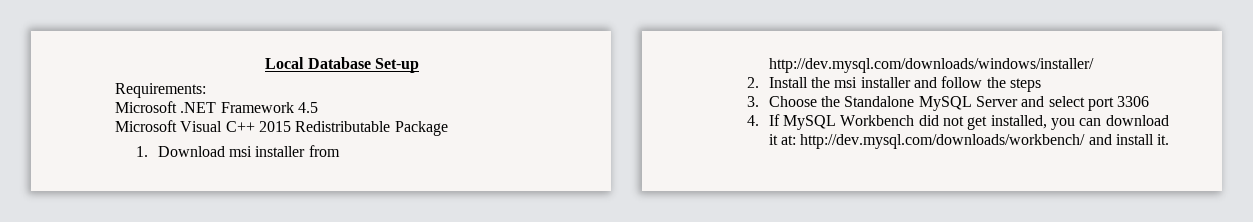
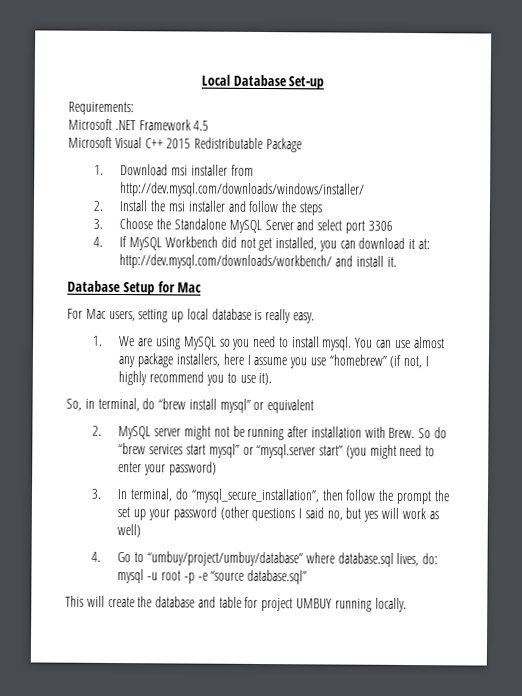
+ Database Setup for Mac
+ For Mac users, setting up local database is really easy.
+ 1. We are using MySQL so you need to install mysql. You can use almost any package installers, here I assume you use “homebrew” (if not, I highly recommend you to use it).
+ So, in terminal, do “brew install mysql” or equivalent
+ 2. MySQL server might not be running after installation with Brew. So do “brew services start mysql” or “mysql.server start” (you might need to enter your password)
+ 3. In terminal, do “mysql_secure_installation”, then follow the prompt the set up your password (other questions I said no, but yes will work as well)
+ 4. Go to “umbuy/project/umbuy/database” where database.sql lives, do: mysql -u root -p -e “source database.sql”
+ This will create the database and table for project UMBUY running locally.

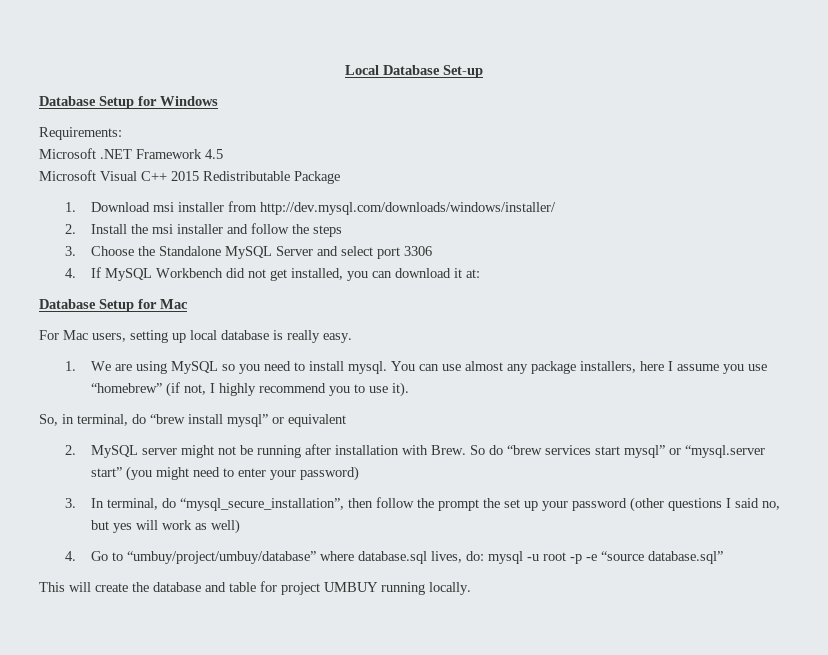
+ Database Setup for Windows
- 4. If MySQL Workbench did not get installed, you can download it at: http://dev.mysql.com/downloads/workbench/ and install it.
+ 4. If MySQL Workbench did not get installed, you can download it at:

